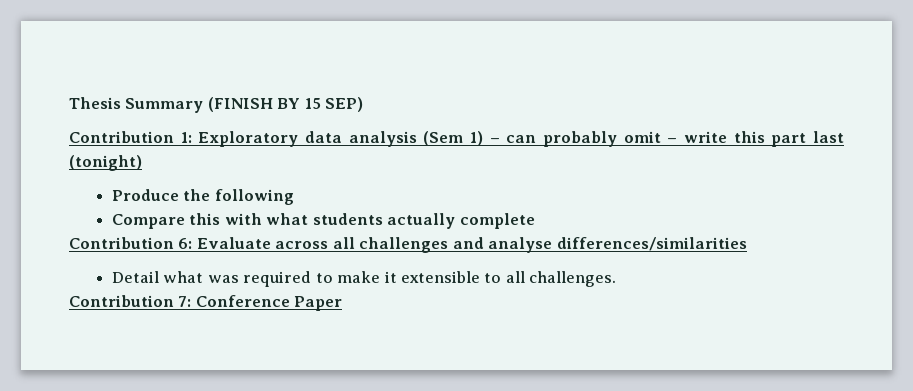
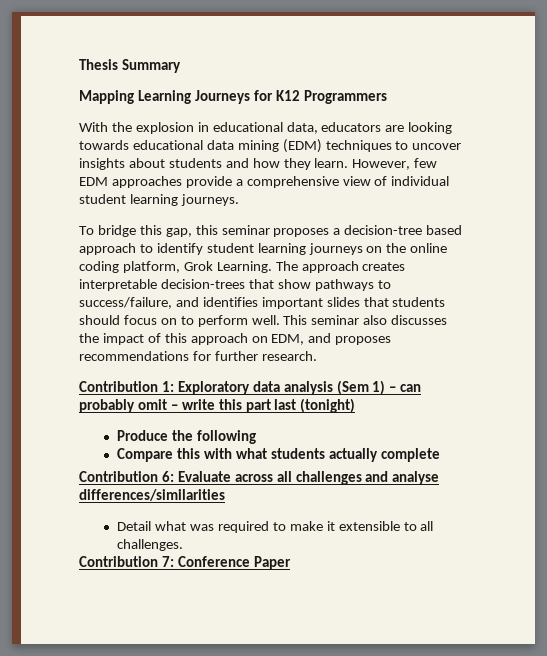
- Thesis Summary (FINISH BY 15 SEP)
+ Thesis Summary
+ Mapping Learning Journeys for K12 Programmers
+ With the explosion in educational data, educators are looking towards educational data mining (EDM) techniques to uncover insights about students and how they learn. However, few EDM approaches provide a comprehensive view of individual student learning journeys.
+ To bridge this gap, this seminar proposes a decision-tree based approach to identify student learning journeys on the online coding platform, Grok Learning. The approach creates interpretable decision-trees that show pathways to success/failure, and identifies important slides that students should focus on to perform well. This seminar also discusses the impact of this approach on EDM, and proposes recommendations for further research.

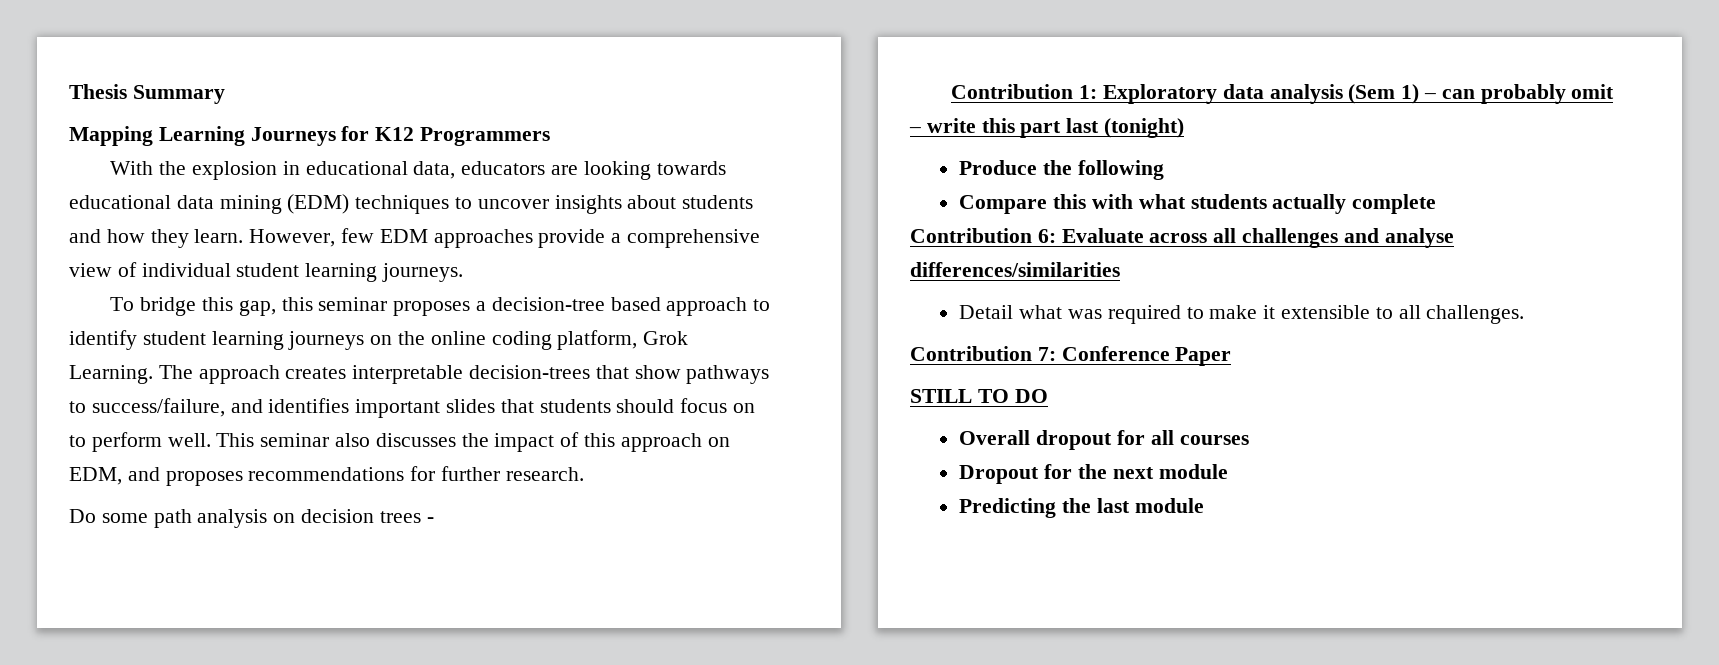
+ Do some path analysis on decision trees -
+ STILL TO DO
+ Overall dropout for all courses
+ Dropout for the next module
+ Predicting the last module

